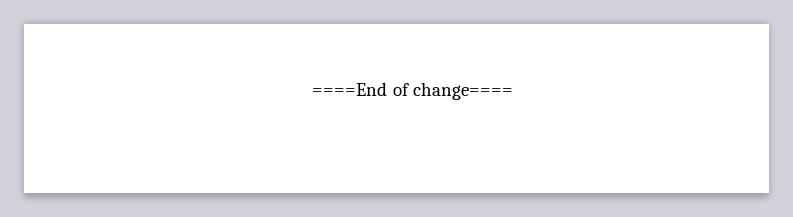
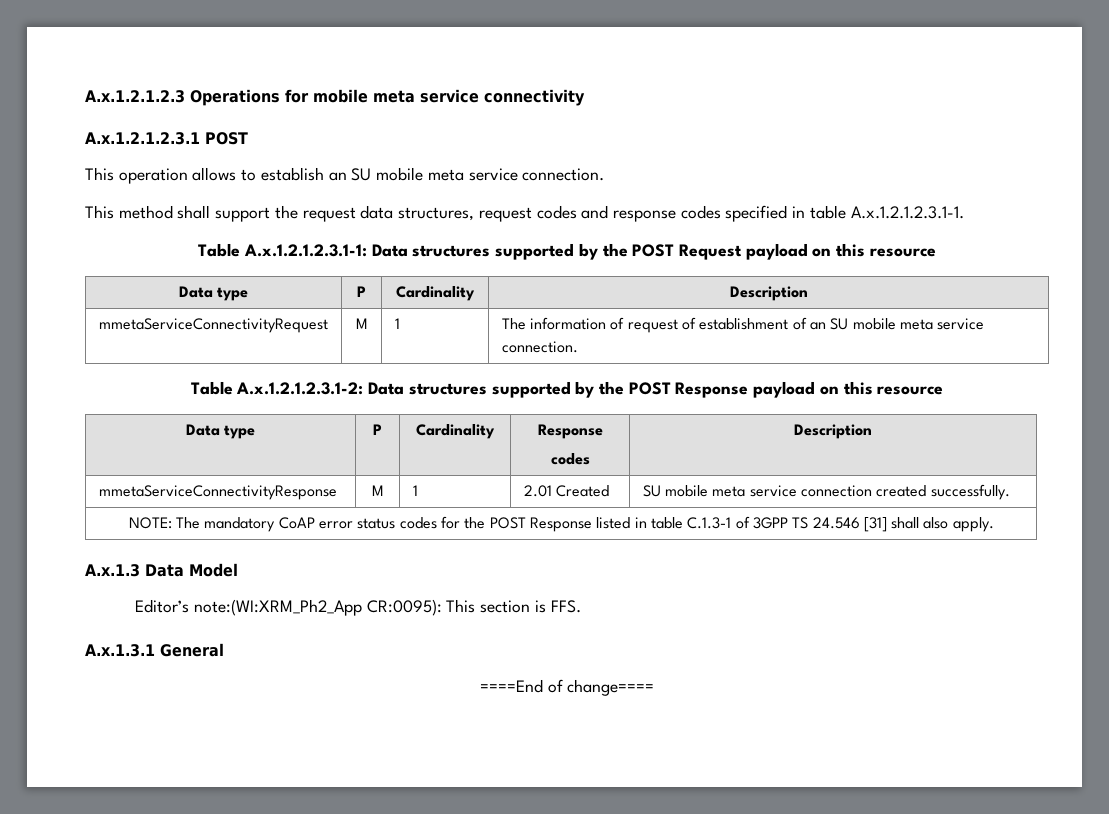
+ A.x.1.2.1.2.3 Operations for mobile meta service connectivity
+ A.x.1.2.1.2.3.1 POST
+ This operation allows to establish an SU mobile meta service connection.
+ This method shall support the request data structures, request codes and response codes specified in table A.x.1.2.1.2.3.1-1.
+ Table A.x.1.2.1.2.3.1-1: Data structures supported by the POST Request payload on this resource
+ Data type | P | Cardinality | Description
+ mmetaServiceConnectivityRequest | M | 1 | The information of request of establishment of an SU mobile meta service connection.
+ Table A.x.1.2.1.2.3.1-2: Data structures supported by the POST Response payload on this resource
+ Data type | P | Cardinality | Response
+ codes | Description
+ mmetaServiceConnectivityResponse | M | 1 | 2.01 Created | SU mobile meta service connection created successfully.
+ NOTE: The mandatory CoAP error status codes for the POST Response listed in table C.1.3-1 of 3GPP TS 24.546 [31] shall also apply.
+ A.x.1.3 Data Model
+ Editor’s note:(WI:XRM_Ph2_App CR:0095): This section is FFS.
+ A.x.1.3.1 General

